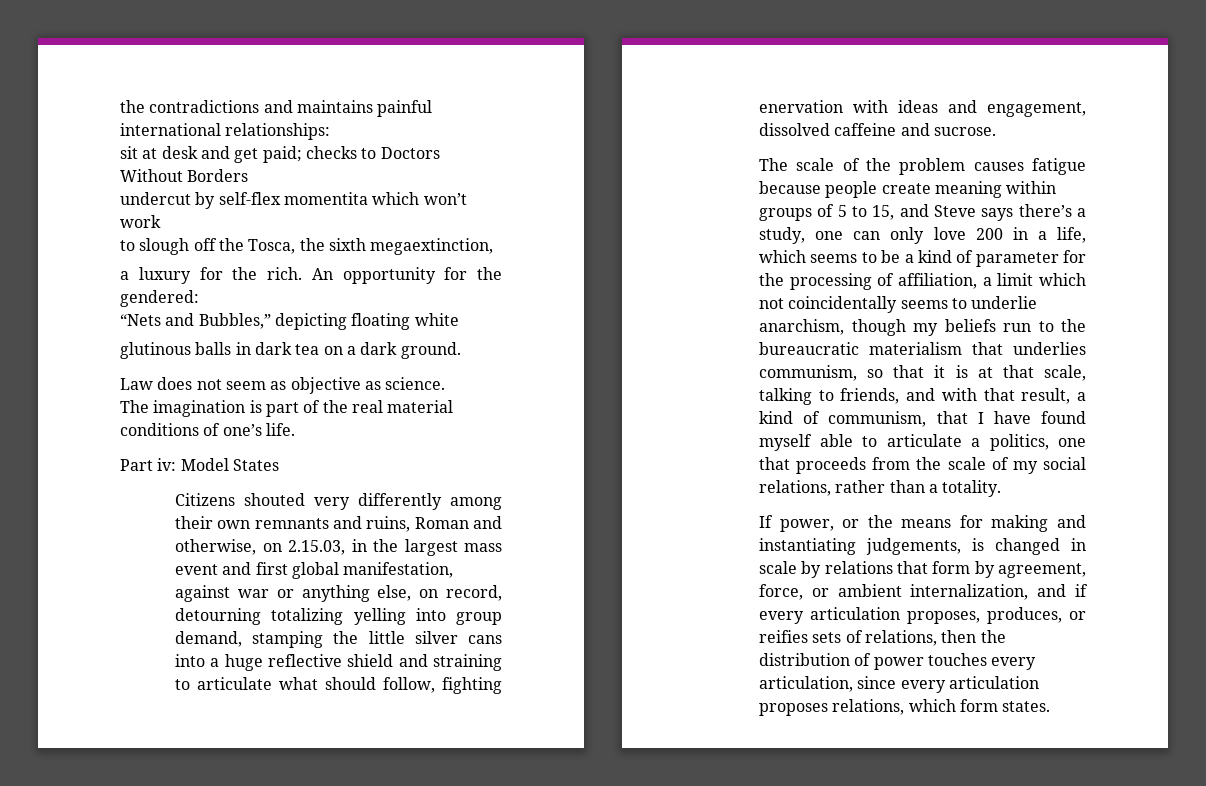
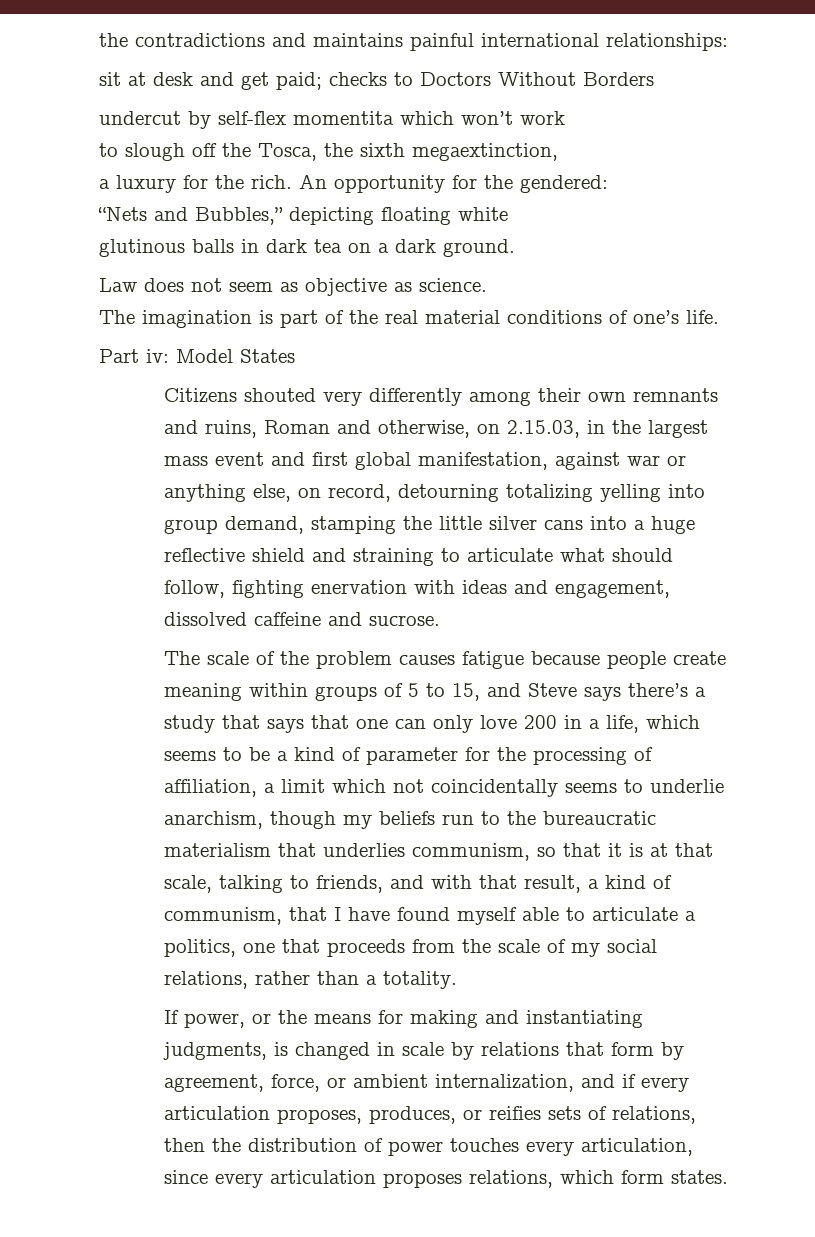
- The scale of the problem causes fatigue because people create meaning within groups of 5 to 15, and Steve says there’s a study, one can only love 200 in a life, which seems to be a kind of parameter for the processing of affiliation, a limit which not coincidentally seems to underlie anarchism, though my beliefs run to the bureaucratic materialism that underlies communism, so that it is at that scale, talking to friends, and with that result, a kind of communism, that I have found myself able to articulate a politics, one that proceeds from the scale of my social relations, rather than a totality.
+ The scale of the problem causes fatigue because people create meaning within groups of 5 to 15, and Steve says there’s a study that says that one can only love 200 in a life, which seems to be a kind of parameter for the processing of affiliation, a limit which not coincidentally seems to underlie anarchism, though my beliefs run to the bureaucratic materialism that underlies communism, so that it is at that scale, talking to friends, and with that result, a kind of communism, that I have found myself able to articulate a politics, one that proceeds from the scale of my social relations, rather than a totality.
- If power, or the means for making and instantiating judgements, is changed in scale by relations that form by agreement, force, or ambient internalization, and if every articulation proposes, produces, or reifies sets of relations, then the distribution of power touches every articulation, since every articulation proposes relations, which form states.
+ If power, or the means for making and instantiating judgments, is changed in scale by relations that form by agreement, force, or ambient internalization, and if every articulation proposes, produces, or reifies sets of relations, then the distribution of power touches every articulation, since every articulation proposes relations, which form states.

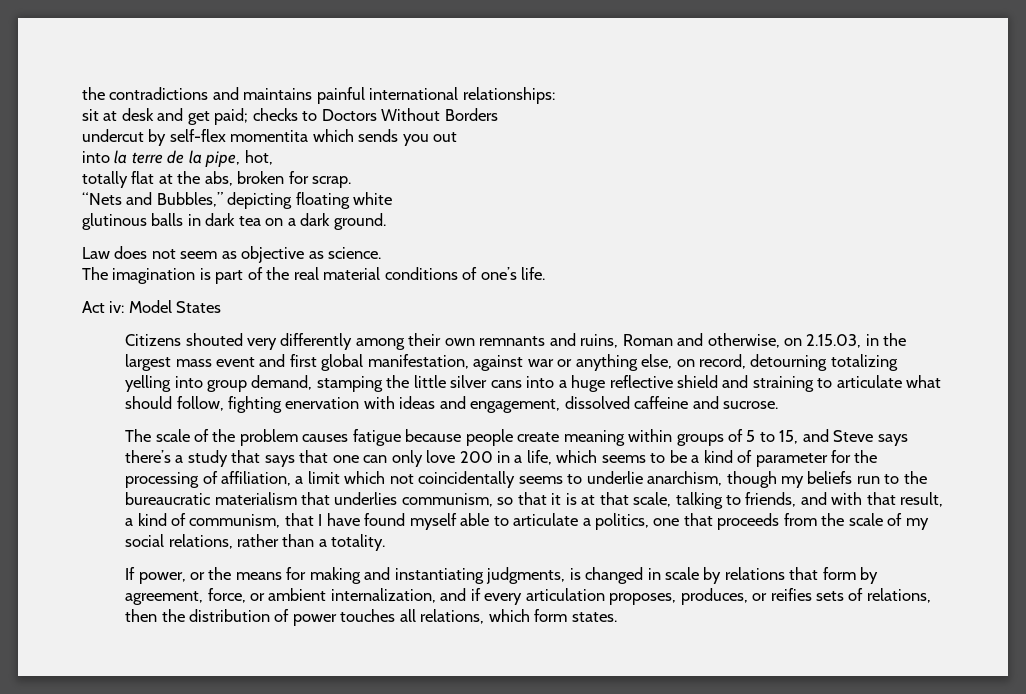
- undercut by self-flex momentita which won’t work
- to slough off the Tosca, the sixth megaextinction,
- a luxury for the rich. An opportunity for the gendered:
+ undercut by self-flex momentita which sends you out
+ into la terre de la pipe, hot,
+ totally flat at the abs, broken for scrap.
- Part iv: Model States
+ Act iv: Model States
- If power, or the means for making and instantiating judgments, is changed in scale by relations that form by agreement, force, or ambient internalization, and if every articulation proposes, produces, or reifies sets of relations, then the distribution of power touches every articulation, since every articulation proposes relations, which form states.
+ If power, or the means for making and instantiating judgments, is changed in scale by relations that form by agreement, force, or ambient internalization, and if every articulation proposes, produces, or reifies sets of relations, then the distribution of power touches all relations, which form states.

